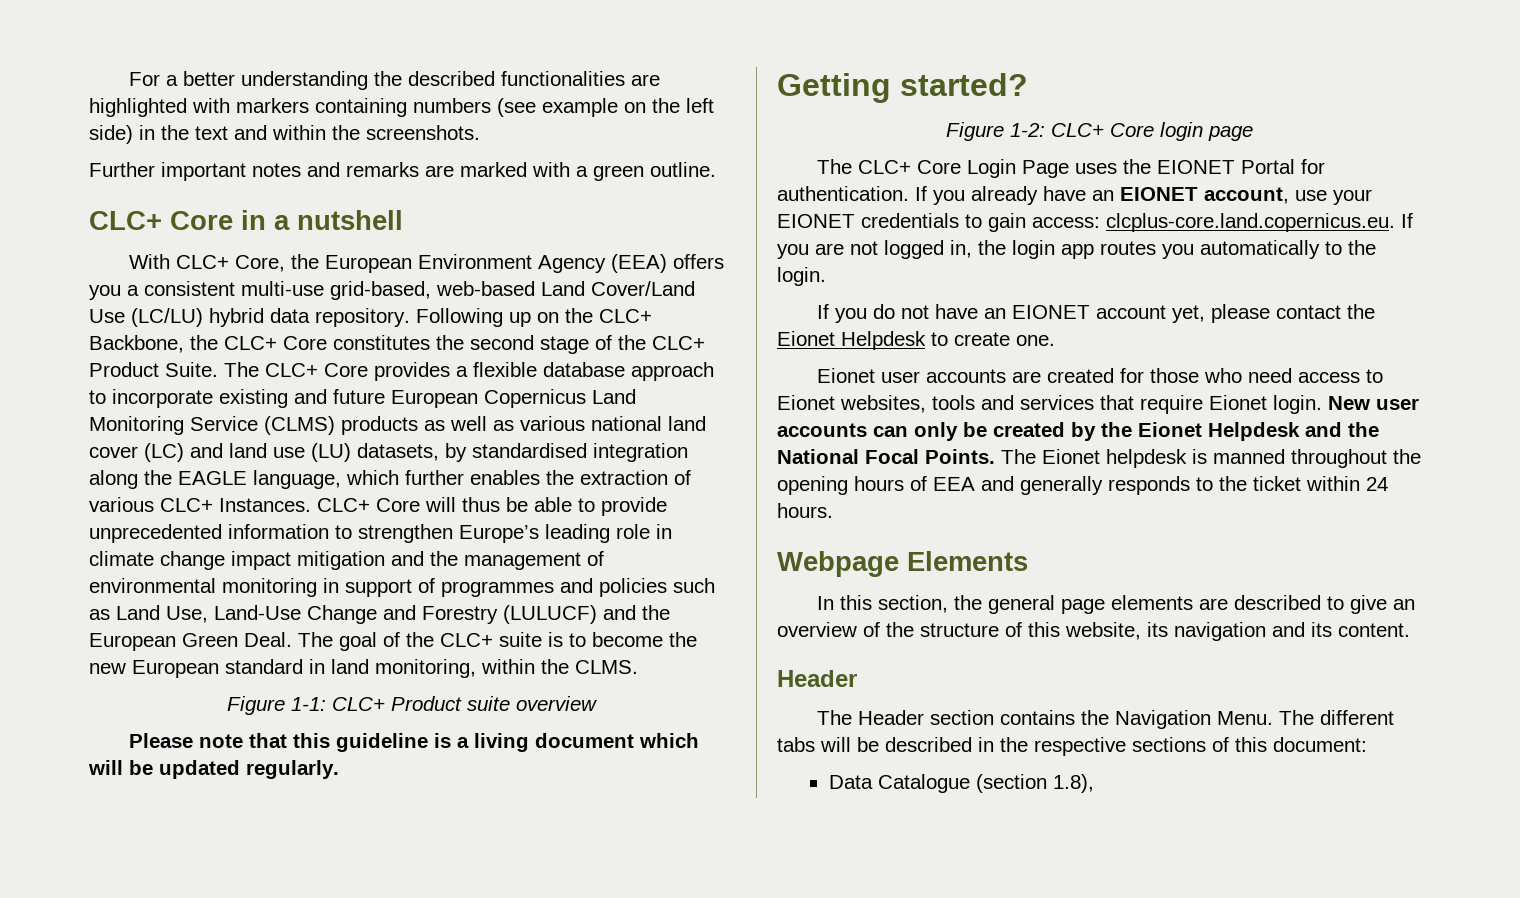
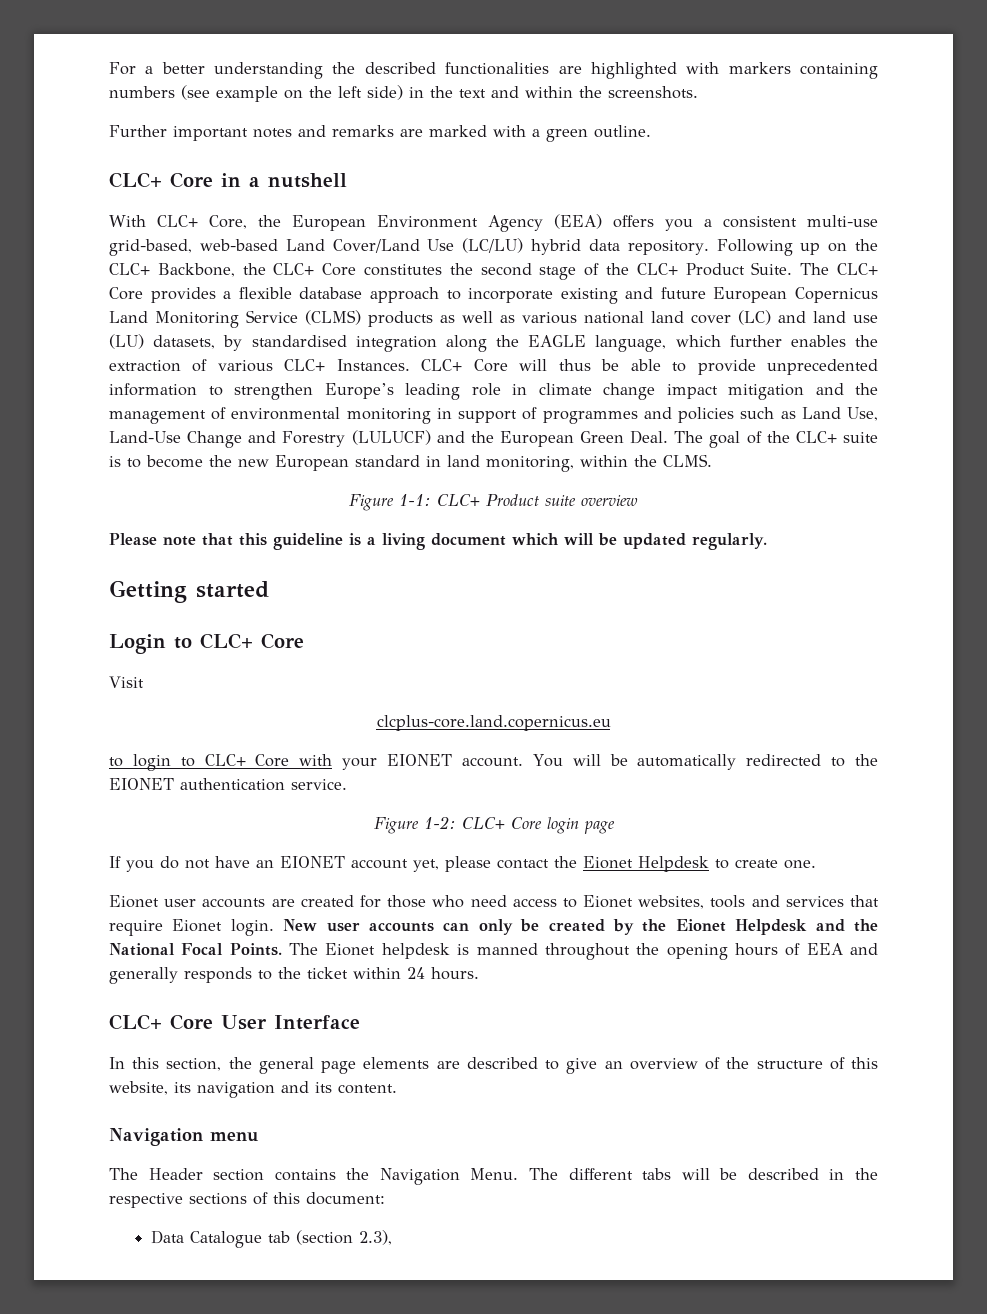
- Getting started?
+ Getting started
+ Login to CLC+ Core
+ Visit
+ clcplus-core.land.copernicus.eu
+ to login to CLC+ Core with your EIONET account. You will be automatically redirected to the EIONET authentication service.
- The CLC+ Core Login Page uses the EIONET Portal for authentication. If you already have an EIONET account, use your EIONET credentials to gain access: clcplus-core.land.copernicus.eu. If you are not logged in, the login app routes you automatically to the login.
- Webpage Elements
+ CLC+ Core User Interface
  In this section, the general page elements are described to give an overview of the structure of this website, its navigation and its content.
- Header
+ Navigation menu
- Data Catalogue (section 1.8),
+ Data Catalogue tab (section 2.3),

